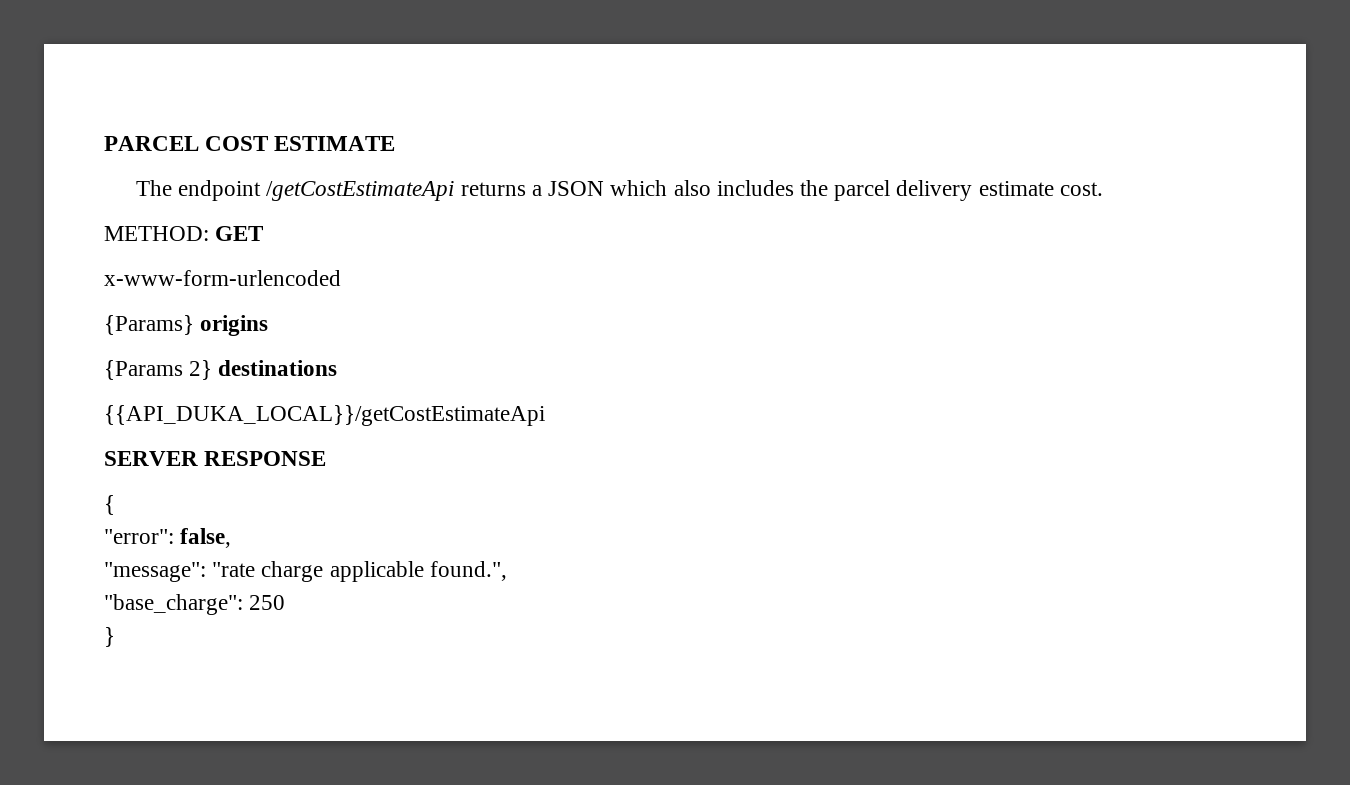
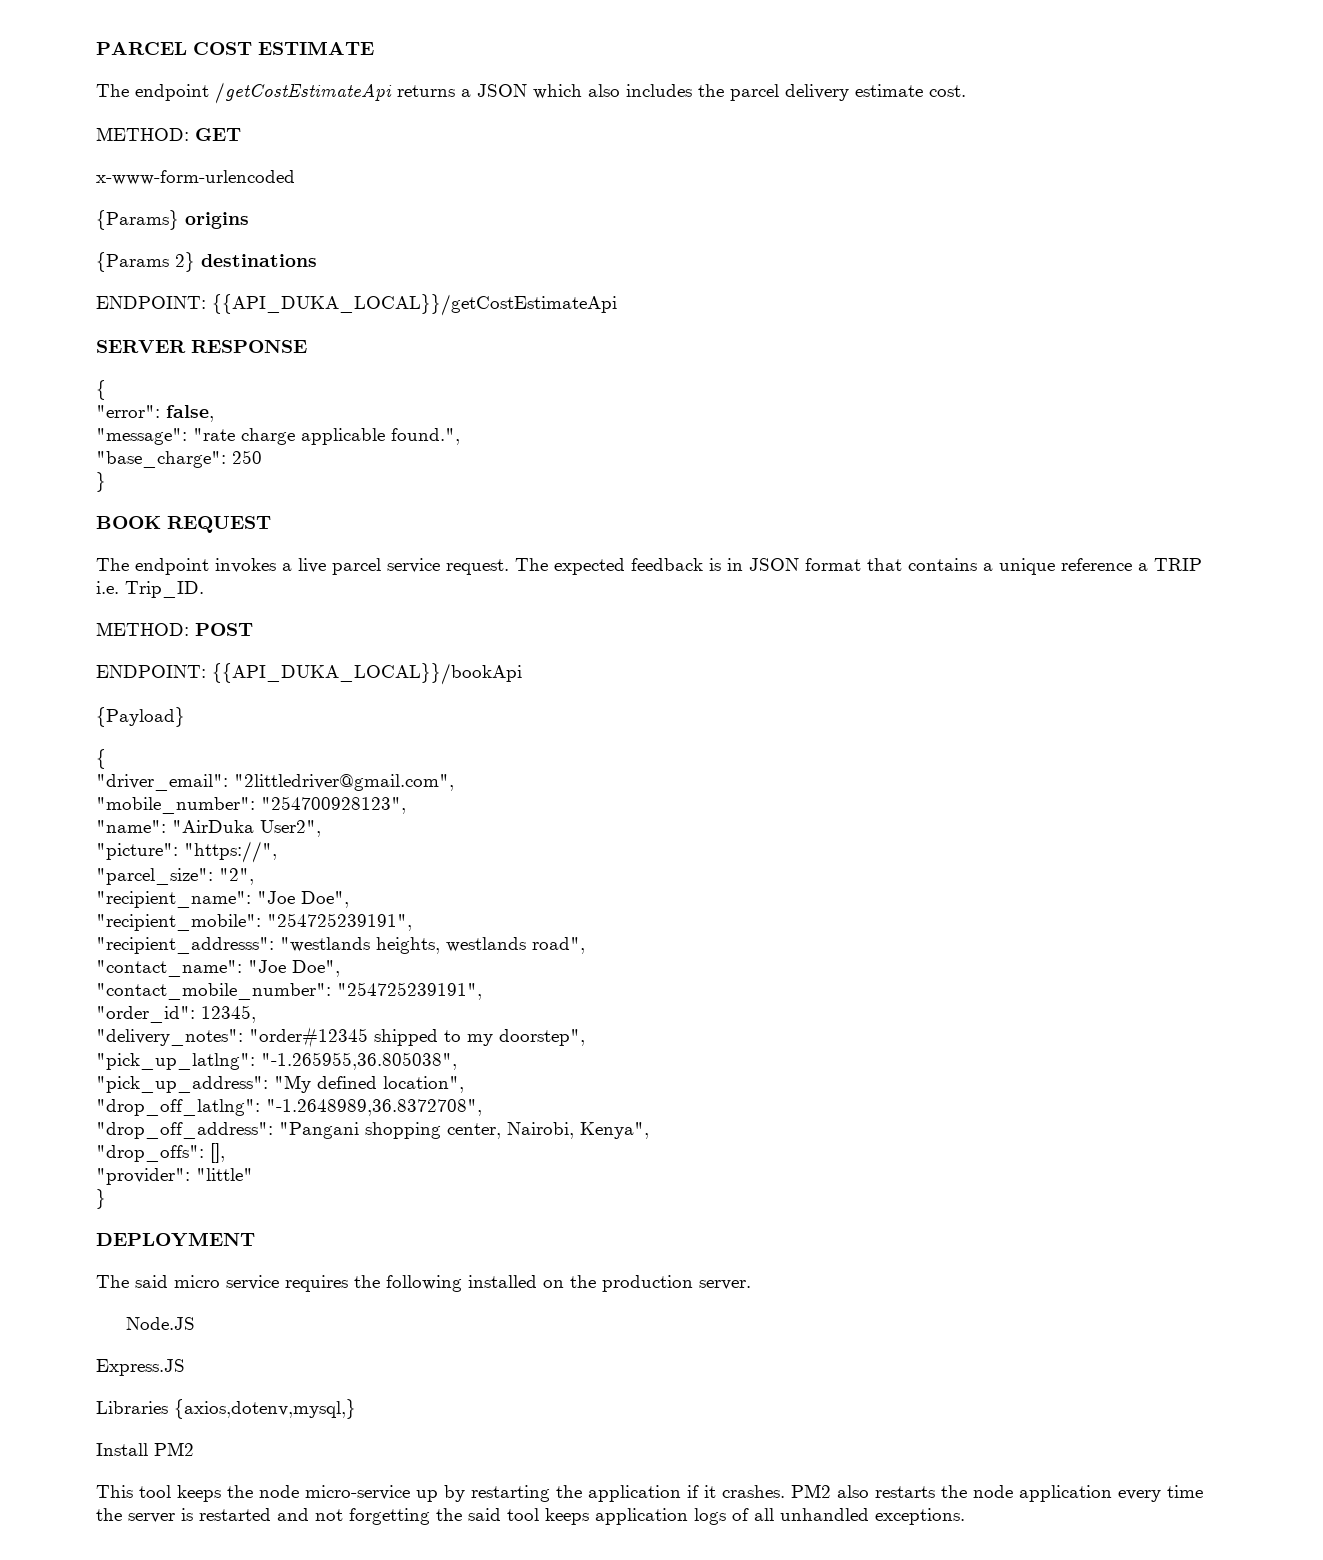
- {{API_DUKA_LOCAL}}/getCostEstimateApi
+ ENDPOINT: {{API_DUKA_LOCAL}}/getCostEstimateApi
+ BOOK REQUEST
+ The endpoint invokes a live parcel service request. The expected feedback is in JSON format that contains a unique reference a TRIP i.e. Trip_ID.
+ METHOD: POST
+ ENDPOINT: {{API_DUKA_LOCAL}}/bookApi
+ {Payload}
+ {
+ "driver_email": "2littledriver@gmail.com",
+ "mobile_number": "254700928123",
+ "name": "AirDuka User2",
+ "picture": "https://",
+ "parcel_size": "2",
+ "recipient_name": "Joe Doe",
+ "recipient_mobile": "254725239191",
+ "recipient_addresss": "westlands heights, westlands road",
+ "contact_name": "Joe Doe",
+ "contact_mobile_number": "254725239191",
+ "order_id": 12345,
+ "delivery_notes": "order#12345 shipped to my doorstep",
+ "pick_up_latlng": "-1.265955,36.805038",
+ "pick_up_address": "My defined location",
+ "drop_off_latlng": "-1.2648989,36.8372708",
+ "drop_off_address": "Pangani shopping center, Nairobi, Kenya",
+ "drop_offs": [],
+ "provider": "little"
+ }
+ DEPLOYMENT
+ The said micro service requires the following installed on the production server.
+ Node.JS
+ Express.JS
+ Libraries {axios,dotenv,mysql,}
+ Install PM2
+ This tool keeps the node micro-service up by restarting the application if it crashes. PM2 also restarts the node application every time the server is restarted and not forgetting the said tool keeps application logs of all unhandled exceptions.

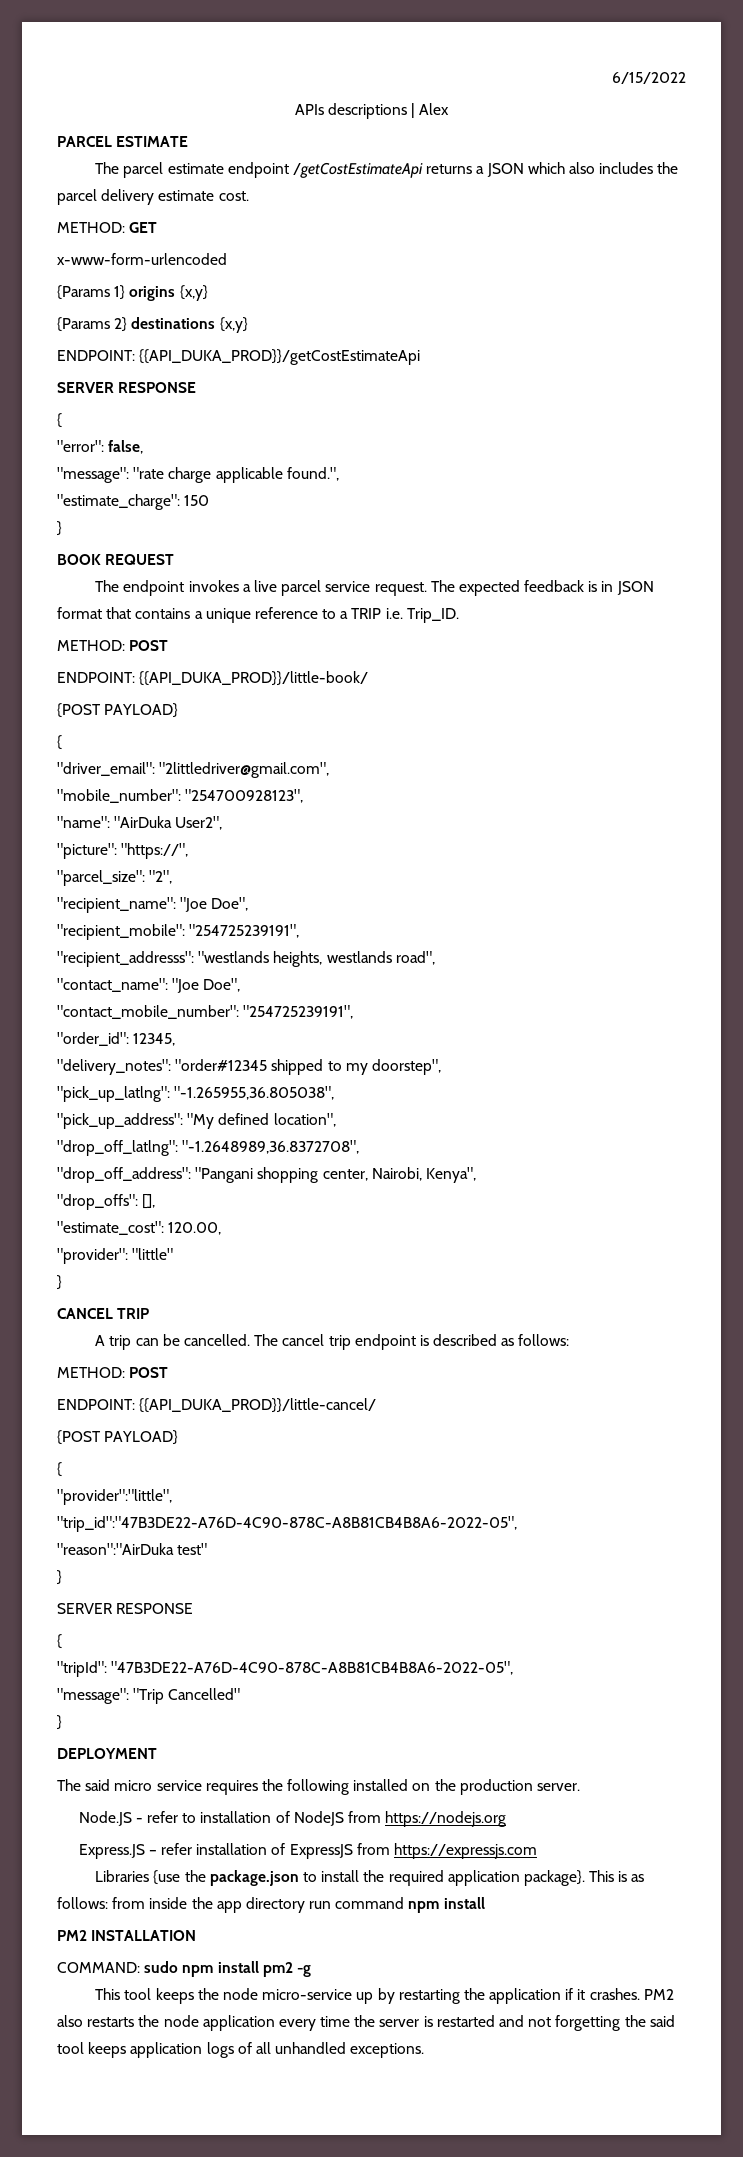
- PARCEL COST ESTIMATE
+ 6/15/2022
+ APIs descriptions | Alex
+ PARCEL ESTIMATE
- The endpoint /getCostEstimateApi returns a JSON which also includes the parcel delivery estimate cost.
+ The parcel estimate endpoint /getCostEstimateApi returns a JSON which also includes the parcel delivery estimate cost.
- {Params} origins
+ {Params 1} origins {x,y}
- {Params 2} destinations
- ENDPOINT: {{API_DUKA_LOCAL}}/getCostEstimateApi
+ {Params 2} destinations {x,y}
+ ENDPOINT: {{API_DUKA_PROD}}/getCostEstimateApi
- "base_charge": 250
+ "estimate_charge": 150
- The expected feedback is in JSON format that contains a unique reference a TRIP i.e. Trip_ID.
+ The expected feedback is in JSON format that contains a unique reference to a TRIP i.e. Trip_ID.
- ENDPOINT: {{API_DUKA_LOCAL}}/bookApi
- {Payload}
+ ENDPOINT: {{API_DUKA_PROD}}/little-book/
+ {POST PAYLOAD}
+ "estimate_cost": 120.00,
+ CANCEL TRIP
+ A trip can be cancelled. The cancel trip endpoint is described as follows:
+ METHOD: POST
+ ENDPOINT: {{API_DUKA_PROD}}/little-cancel/
+ {POST PAYLOAD}
+ {
+ "provider":"little",
+ "trip_id":"47B3DE22-A76D-4C90-878C-A8B81CB4B8A6-2022-05",
+ "reason":"AirDuka test"
+ }
+ SERVER RESPONSE
+ {
+ "tripId": "47B3DE22-A76D-4C90-878C-A8B81CB4B8A6-2022-05",
+ "message": "Trip Cancelled"
+ }
- Node.JS
- Express.JS
- Libraries {axios,dotenv,mysql,}
- Install PM2
+ Node.JS - refer to installation of NodeJS from https://nodejs.org
+ Express.JS – refer installation of ExpressJS from https://expressjs.com
+ Libraries {use the package.json to install the required application package}. This is as follows: from inside the app directory run command npm install
+ PM2 INSTALLATION
+ COMMAND: sudo npm install pm2 -g

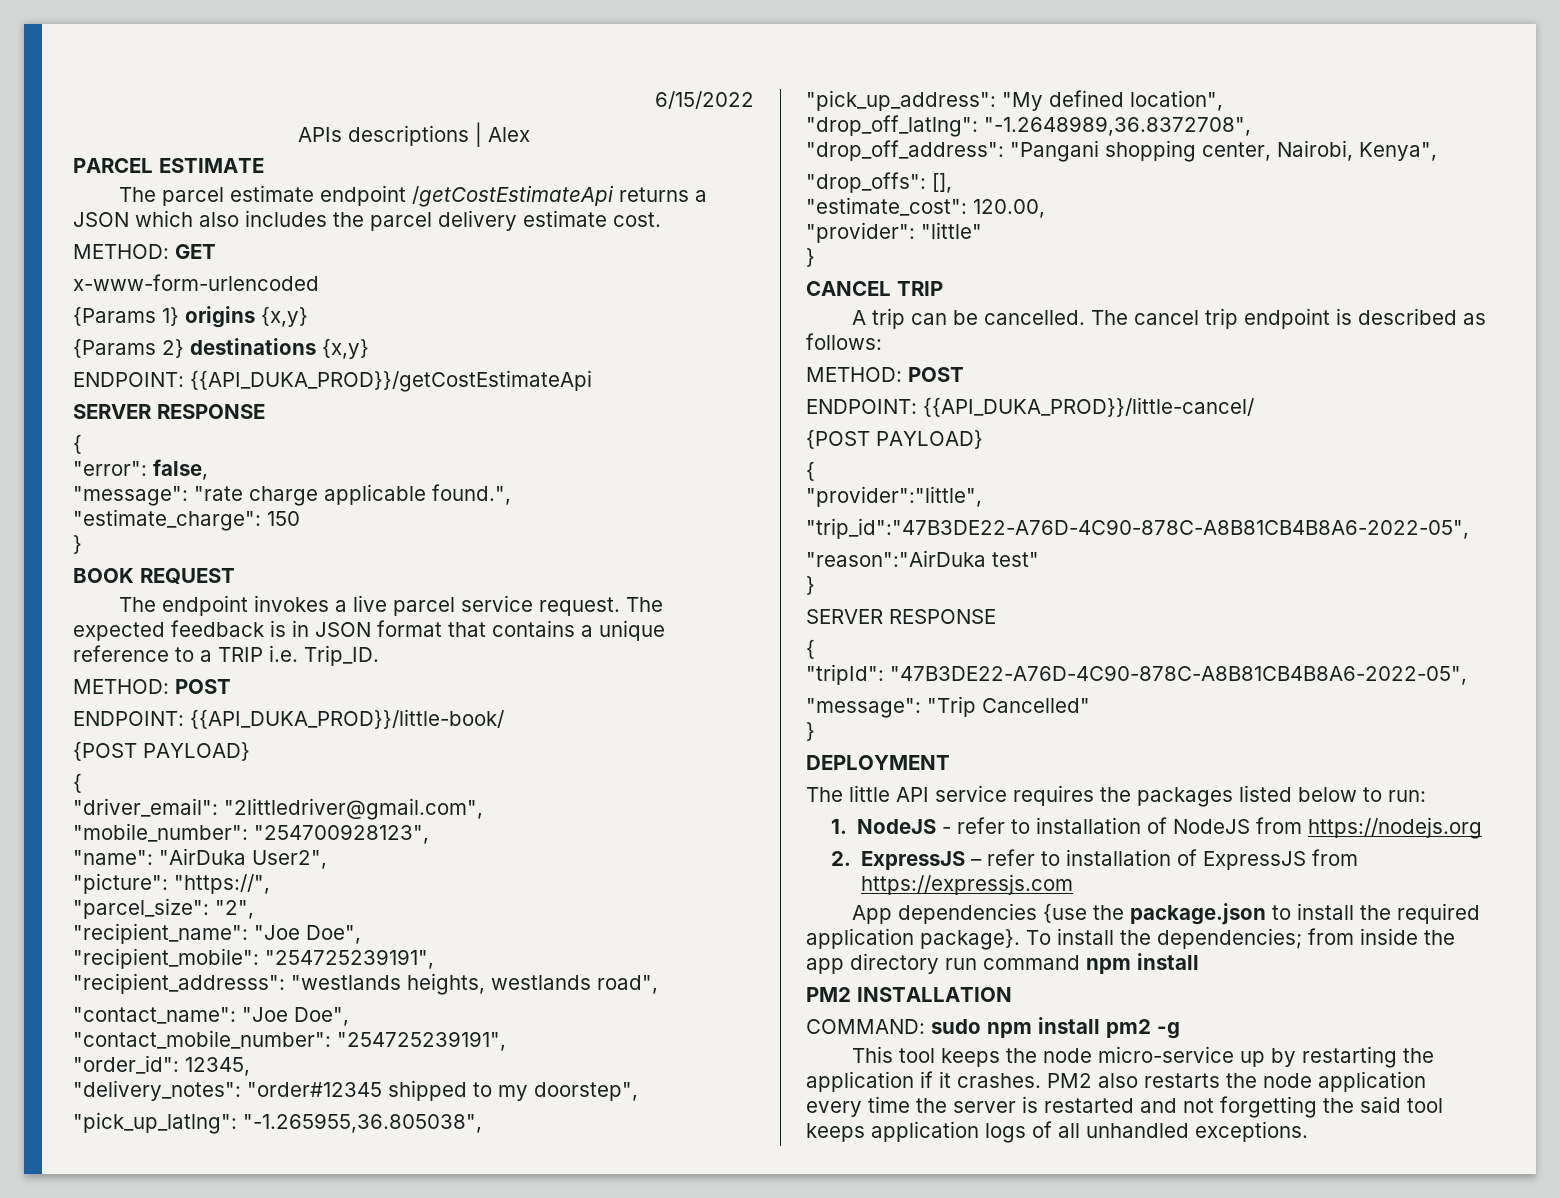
- The said micro service requires the following installed on the production server.
- Node.JS - refer to installation of NodeJS from https://nodejs.org
+ The little API service requires the packages listed below to run:
+ 1. NodeJS - refer to installation of NodeJS from https://nodejs.org
- Express.JS – refer installation of ExpressJS from https://expressjs.com
+ 2. ExpressJS – refer to installation of ExpressJS from https://expressjs.com
- Libraries {use the package.json to install the required application package}.
+ App dependencies {use the package.json to install the required application package}.
- This is as follows: from inside the app directory run command npm install
+ To install the dependencies; from inside the app directory run command npm install

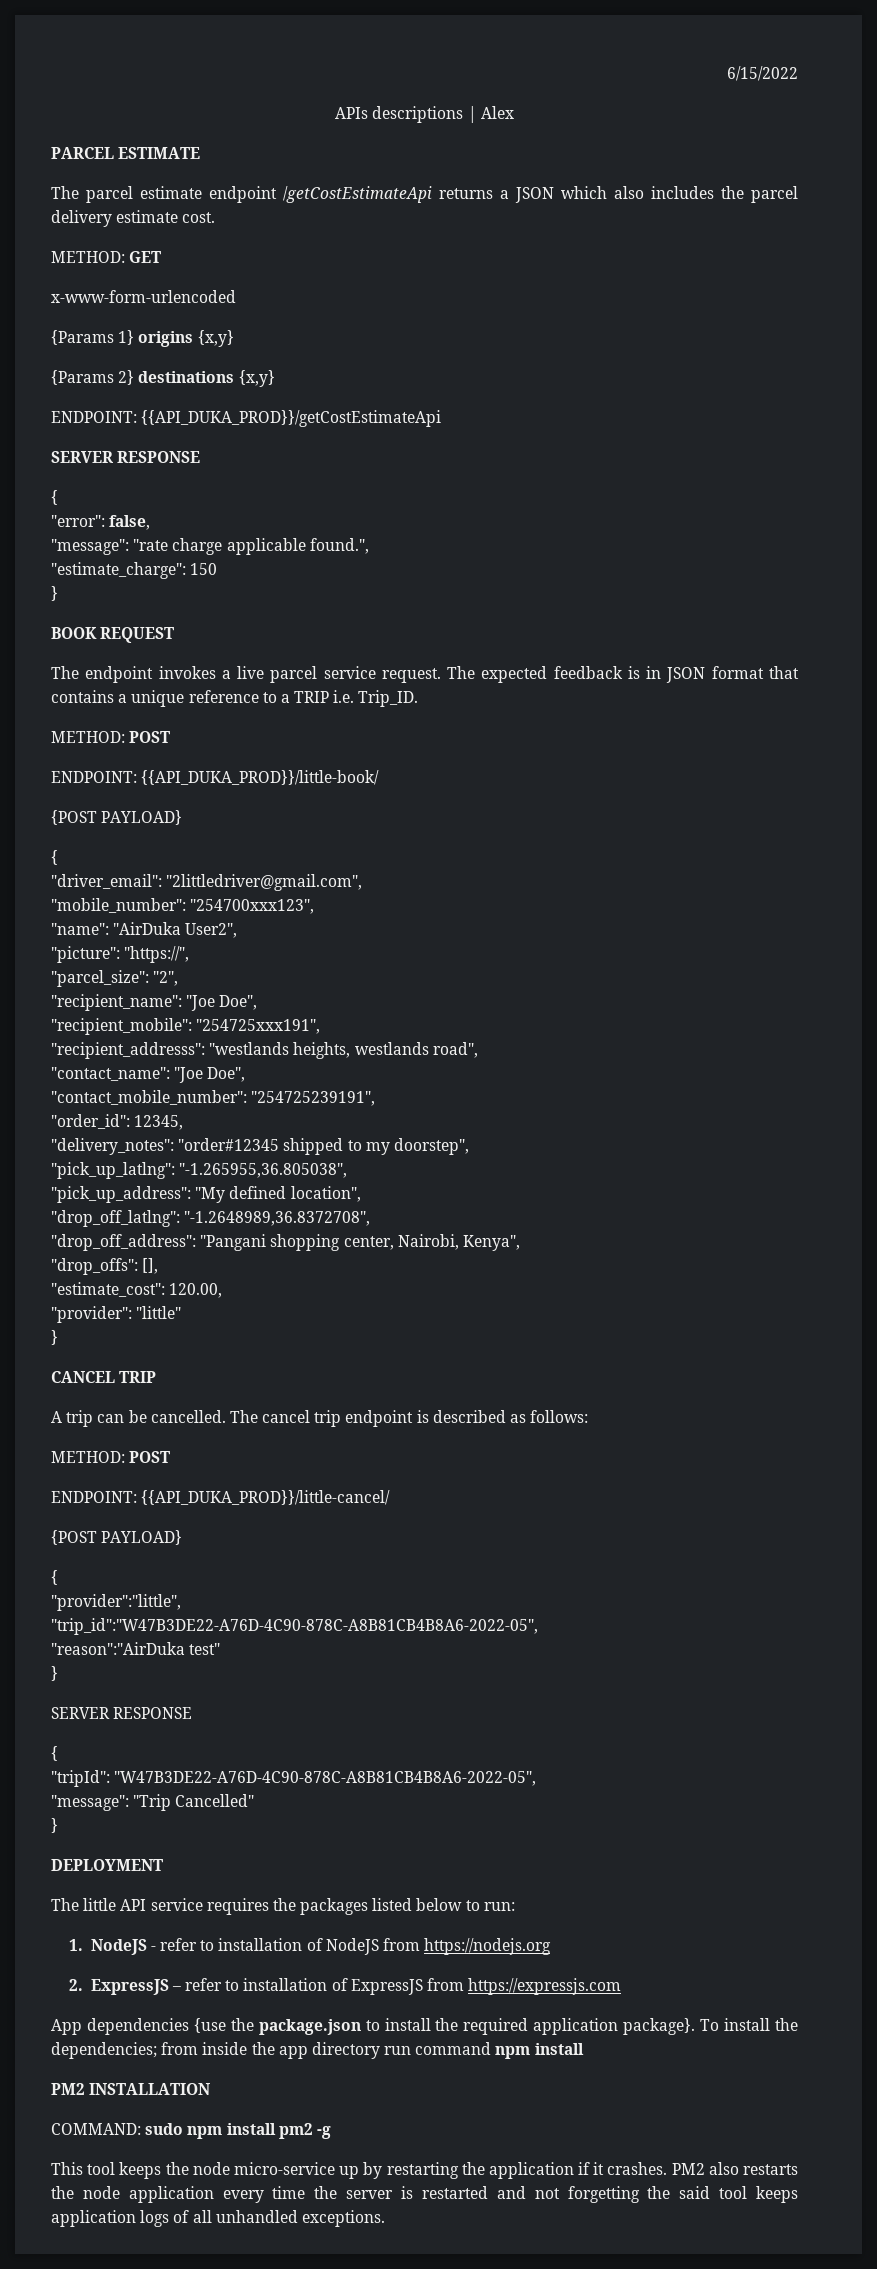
- "mobile_number": "254700928123",
+ "mobile_number": "254700xxx123",
- "recipient_mobile": "254725239191",
+ "recipient_mobile": "254725xxx191",
- "trip_id":"47B3DE22-A76D-4C90-878C-A8B81CB4B8A6-2022-05",
+ "trip_id":"W47B3DE22-A76D-4C90-878C-A8B81CB4B8A6-2022-05",
- "tripId": "47B3DE22-A76D-4C90-878C-A8B81CB4B8A6-2022-05",
+ "tripId": "W47B3DE22-A76D-4C90-878C-A8B81CB4B8A6-2022-05",

